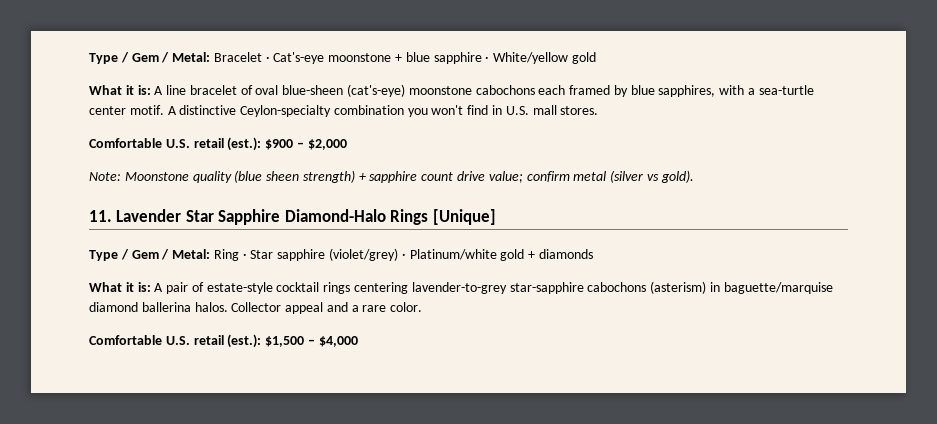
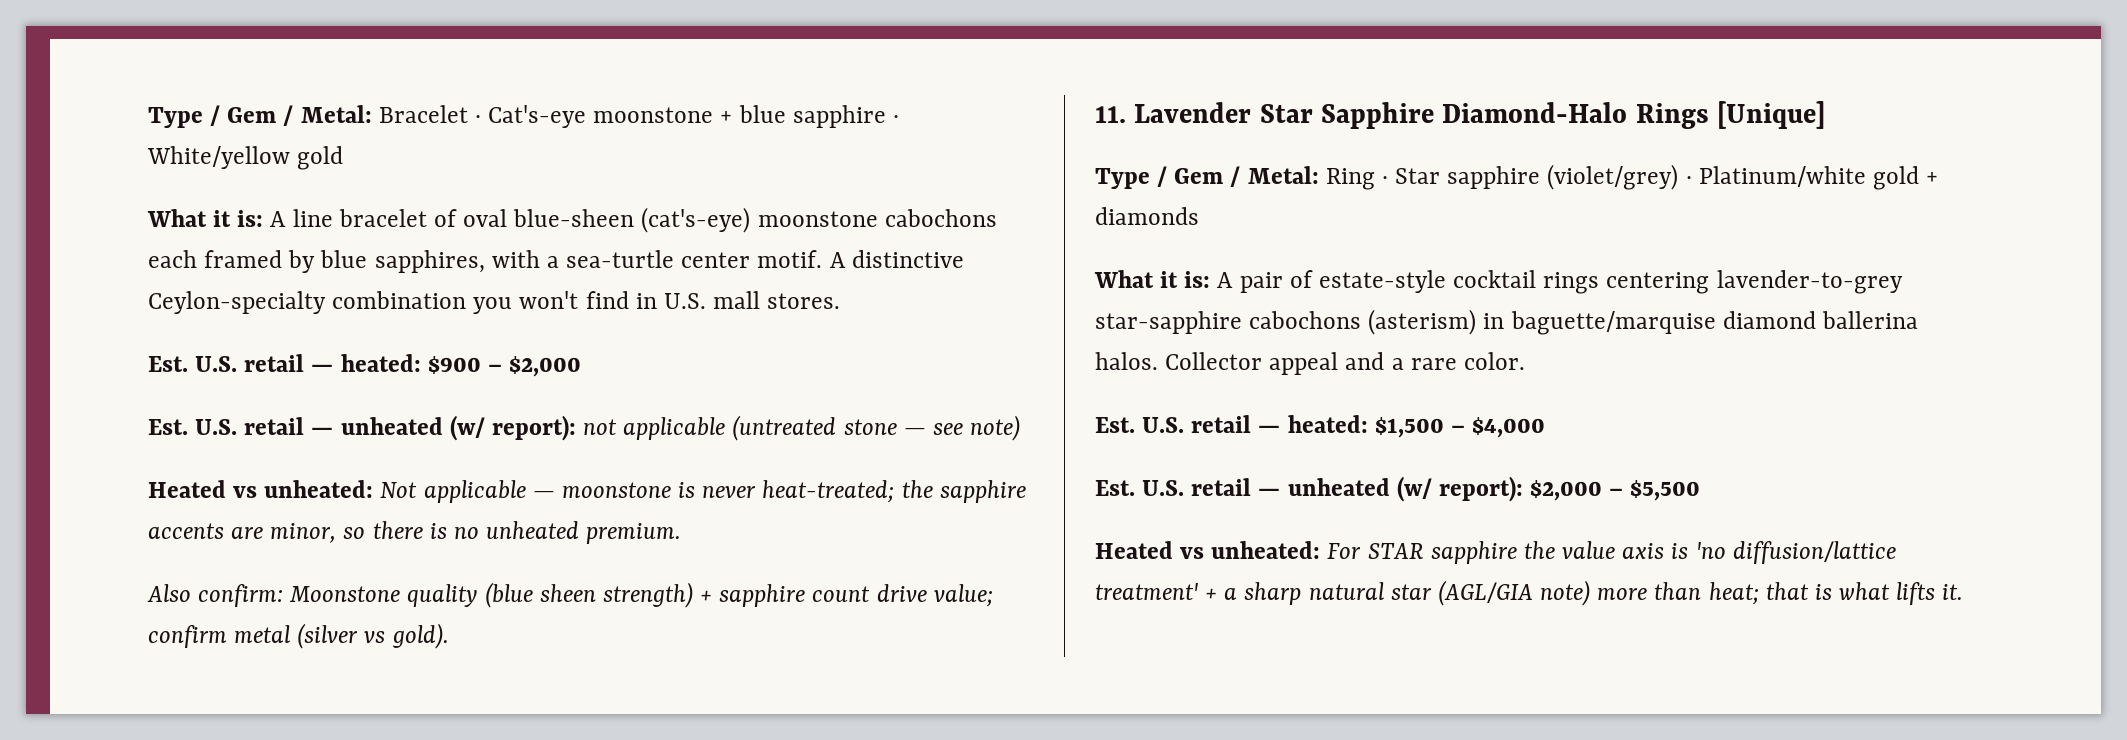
- Comfortable U.S. retail (est.): $900 – $2,000
+ Est. U.S. retail — heated: $900 – $2,000
- Note: Moonstone quality (blue sheen strength) + sapphire count drive value; confirm metal (silver vs gold).
+ Est. U.S. retail — unheated (w/ report): not applicable (untreated stone — see note)
+ Heated vs unheated: Not applicable — moonstone is never heat-treated; the sapphire accents are minor, so there is no unheated premium.
+ Also confirm: Moonstone quality (blue sheen strength) + sapphire count drive value; confirm metal (silver vs gold).
- Comfortable U.S. retail (est.): $1,500 – $4,000
+ Est. U.S. retail — heated: $1,500 – $4,000
+ Est. U.S. retail — unheated (w/ report): $2,000 – $5,500
+ Heated vs unheated: For STAR sapphire the value axis is 'no diffusion/lattice treatment' + a sharp natural star (AGL/GIA note) more than heat; that is what lifts it.

